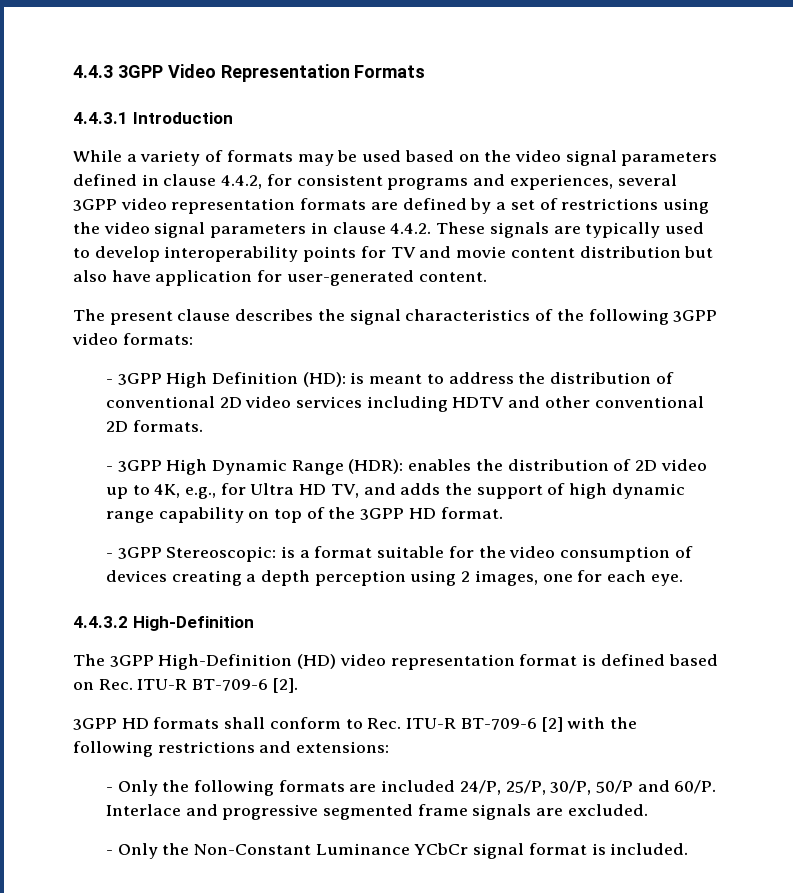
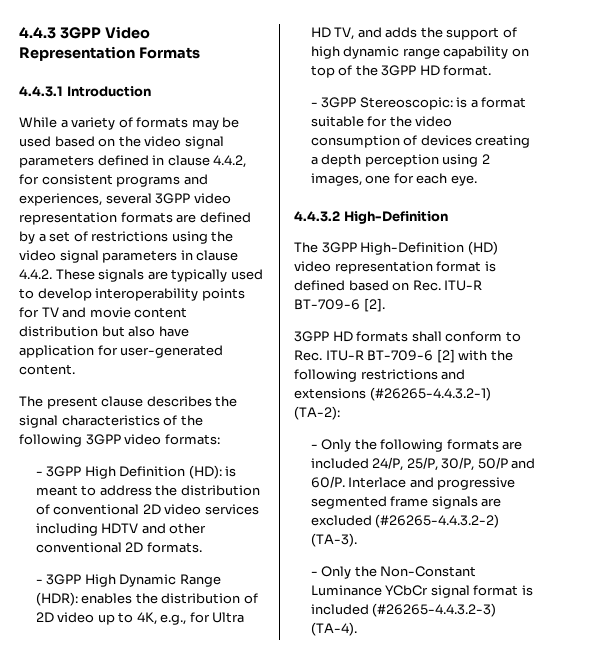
- 3GPP HD formats shall conform to Rec. ITU-R BT-709-6 [2] with the following restrictions and extensions:
+ 3GPP HD formats shall conform to Rec. ITU-R BT-709-6 [2] with the following restrictions and extensions (#26265-4.4.3.2-1) (TA-2):
- Interlace and progressive segmented frame signals are excluded.
+ Interlace and progressive segmented frame signals are excluded (#26265-4.4.3.2-2) (TA-3).
- - Only the Non-Constant Luminance YCbCr signal format is included.
+ - Only the Non-Constant Luminance YCbCr signal format is included (#26265-4.4.3.2-3) (TA-4).

